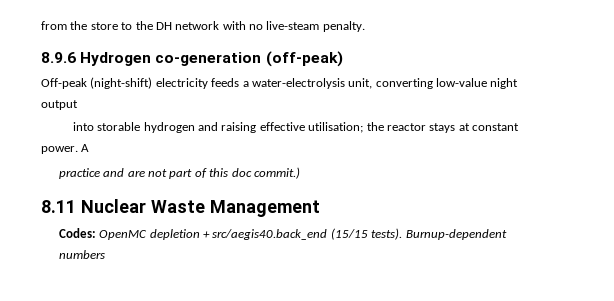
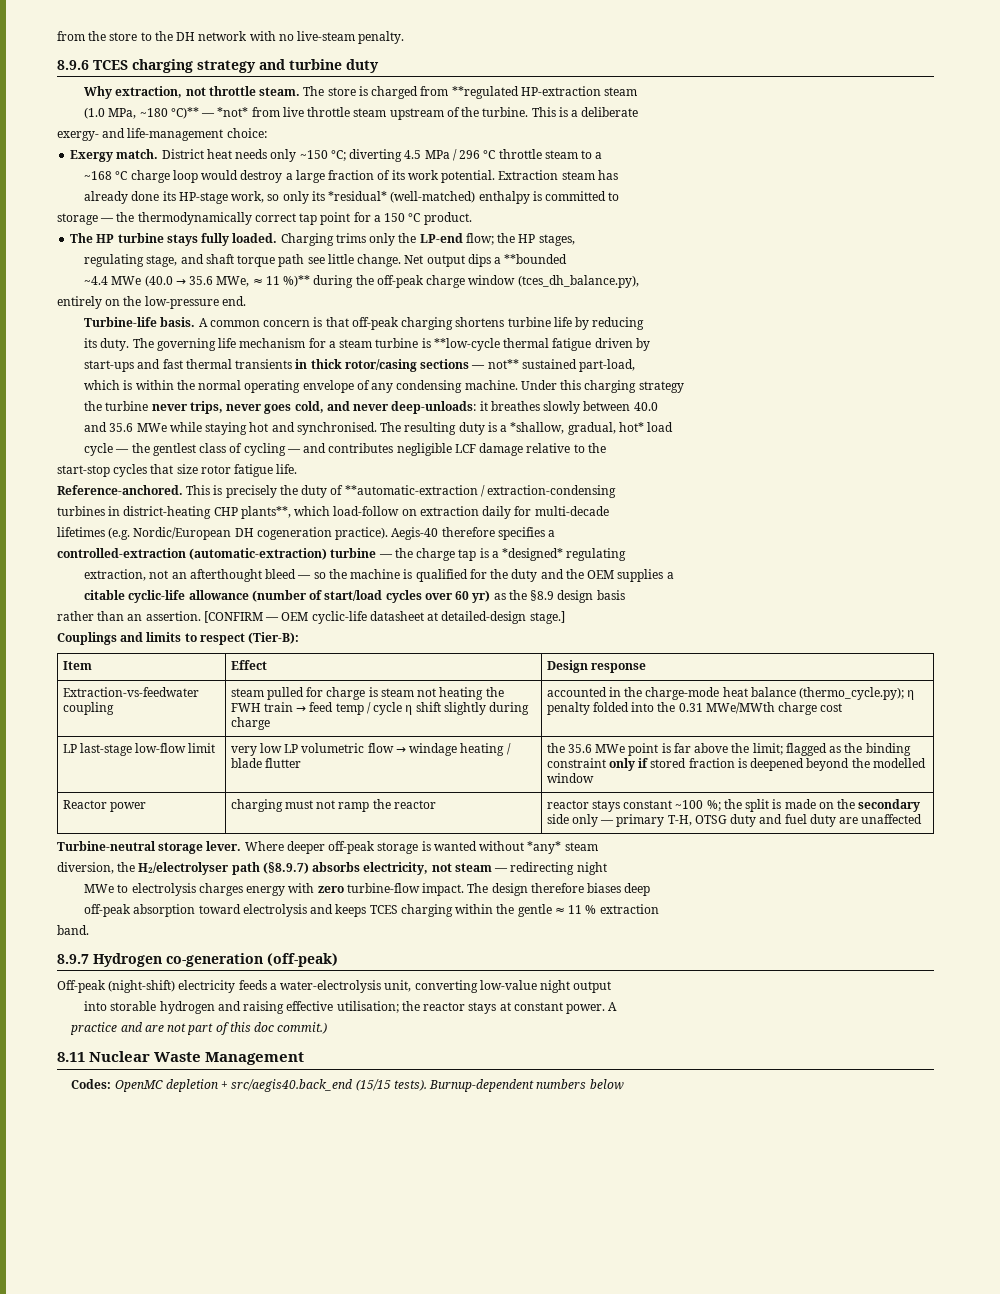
- 8.9.6 Hydrogen co-generation (off-peak)
+ 8.9.6 TCES charging strategy and turbine duty
+ Why extraction, not throttle steam. The store is charged from **regulated HP-extraction steam
+ (1.0 MPa, ~180 °C)** — *not* from live throttle steam upstream of the turbine. This is a deliberate
+ exergy- and life-management choice:
+ Exergy match. District heat needs only ~150 °C; diverting 4.5 MPa / 296 °C throttle steam to a
+ ~168 °C charge loop would destroy a large fraction of its work potential. Extraction steam has
+ already done its HP-stage work, so only its *residual* (well-matched) enthalpy is committed to
+ storage — the thermodynamically correct tap point for a 150 °C product.
+ The HP turbine stays fully loaded. Charging trims only the LP-end flow; the HP stages,
+ regulating stage, and shaft torque path see little change. Net output dips a **bounded
+ ~4.4 MWe (40.0 → 35.6 MWe, ≈ 11 %)** during the off-peak charge window (tces_dh_balance.py),
+ entirely on the low-pressure end.
+ Turbine-life basis. A common concern is that off-peak charging shortens turbine life by reducing
+ its duty. The governing life mechanism for a steam turbine is **low-cycle thermal fatigue driven by
+ start-ups and fast thermal transients in thick rotor/casing sections — not** sustained part-load,
+ which is within the normal operating envelope of any condensing machine. Under this charging strategy
+ the turbine never trips, never goes cold, and never deep-unloads: it breathes slowly between 40.0
+ and 35.6 MWe while staying hot and synchronised. The resulting duty is a *shallow, gradual, hot* load
+ cycle — the gentlest class of cycling — and contributes negligible LCF damage relative to the
+ start-stop cycles that size rotor fatigue life.
+ Reference-anchored. This is precisely the duty of **automatic-extraction / extraction-condensing
+ turbines in district-heating CHP plants**, which load-follow on extraction daily for multi-decade
+ lifetimes (e.g. Nordic/European DH cogeneration practice). Aegis-40 therefore specifies a
+ controlled-extraction (automatic-extraction) turbine — the charge tap is a *designed* regulating
+ extraction, not an afterthought bleed — so the machine is qualified for the duty and the OEM supplies a
+ citable cyclic-life allowance (number of start/load cycles over 60 yr) as the §8.9 design basis
+ rather than an assertion. [CONFIRM — OEM cyclic-life datasheet at detailed-design stage.]
+ Couplings and limits to respect (Tier-B):
+ Item | Effect | Design response
+ Extraction-vs-feedwater coupling | steam pulled for charge is steam not heating the FWH train → feed temp / cycle η shift slightly during charge | accounted in the charge-mode heat balance (thermo_cycle.py); η penalty folded into the 0.31 MWe/MWth charge cost
+ LP last-stage low-flow limit | very low LP volumetric flow → windage heating / blade flutter | the 35.6 MWe point is far above the limit; flagged as the binding constraint only if stored fraction is deepened beyond the modelled window
+ Reactor power | charging must not ramp the reactor | reactor stays constant ~100 %; the split is made on the secondary side only — primary T-H, OTSG duty and fuel duty are unaffected
+ Turbine-neutral storage lever. Where deeper off-peak storage is wanted without *any* steam
+ diversion, the H₂/electrolyser path (§8.9.7) absorbs electricity, not steam — redirecting night
+ MWe to electrolysis charges energy with zero turbine-flow impact. The design therefore biases deep
+ off-peak absorption toward electrolysis and keeps TCES charging within the gentle ≈ 11 % extraction
+ band.
+ 8.9.7 Hydrogen co-generation (off-peak)
- Burnup-dependent numbers
+ Burnup-dependent numbers below

